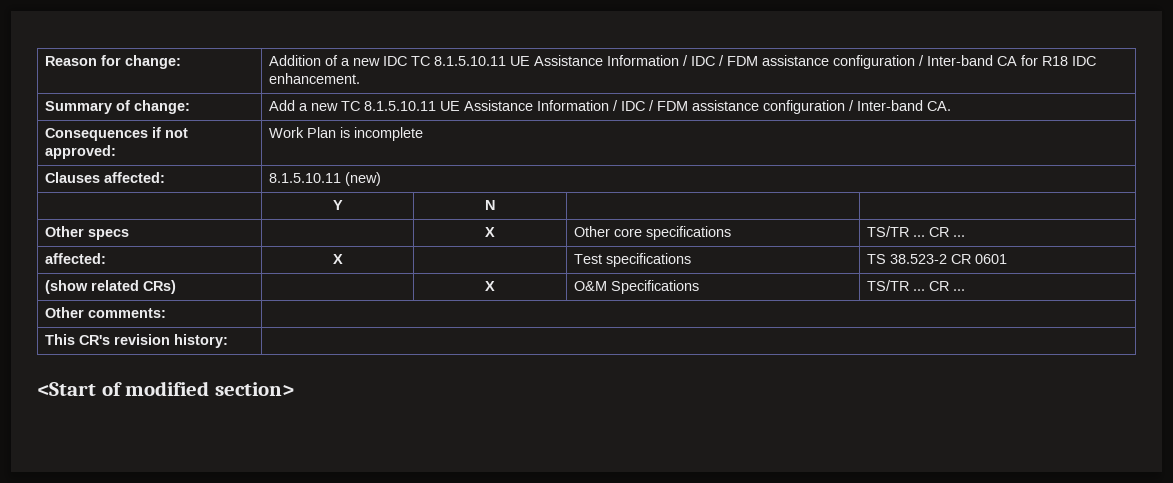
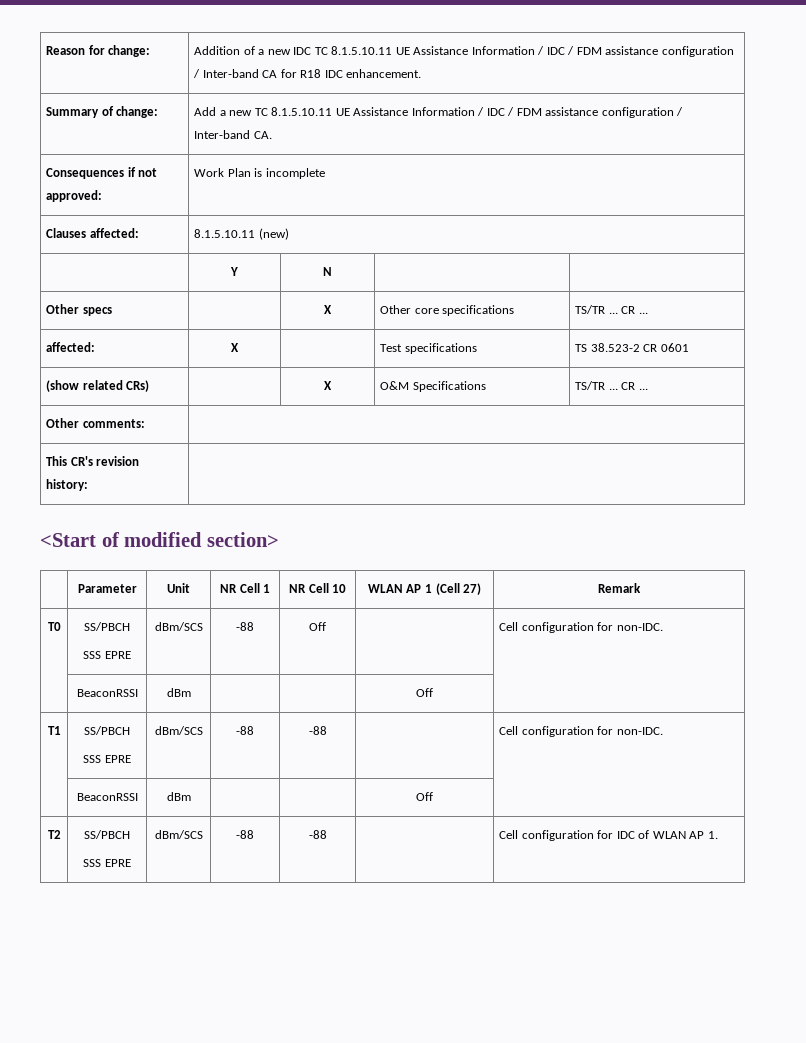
+ | Parameter | Unit | NR Cell 1 | NR Cell 10 | WLAN AP 1 (Cell 27) | Remark
+ T0 | SS/PBCH
+ SSS EPRE | dBm/SCS | -88 | Off | | Cell configuration for non-IDC.
+ | BeaconRSSI | dBm | | | Off |
+ T1 | SS/PBCH
+ SSS EPRE | dBm/SCS | -88 | -88 | | Cell configuration for non-IDC.
+ | BeaconRSSI | dBm | | | Off |
+ T2 | SS/PBCH
+ SSS EPRE | dBm/SCS | -88 | -88 | | Cell configuration for IDC of WLAN AP 1.

